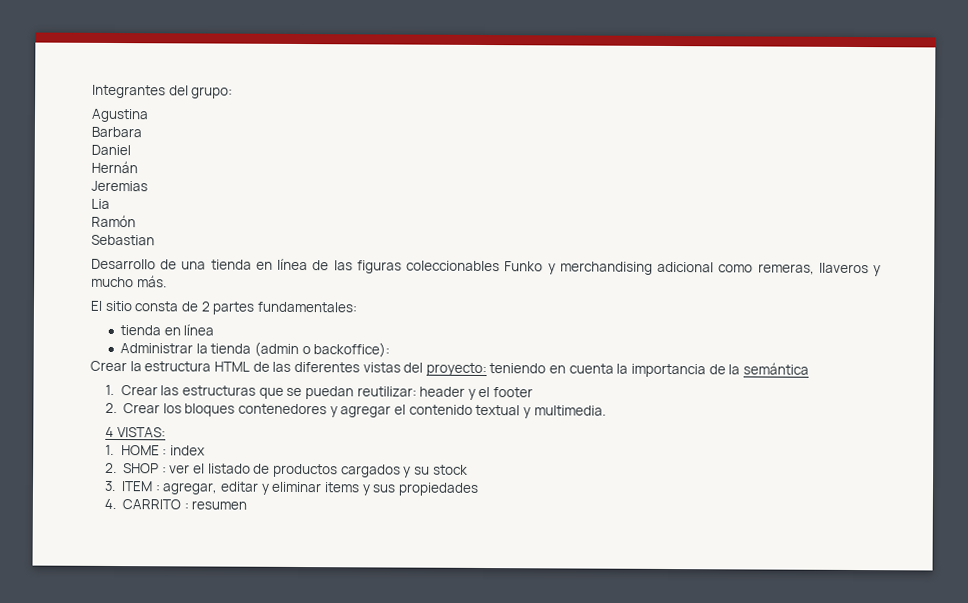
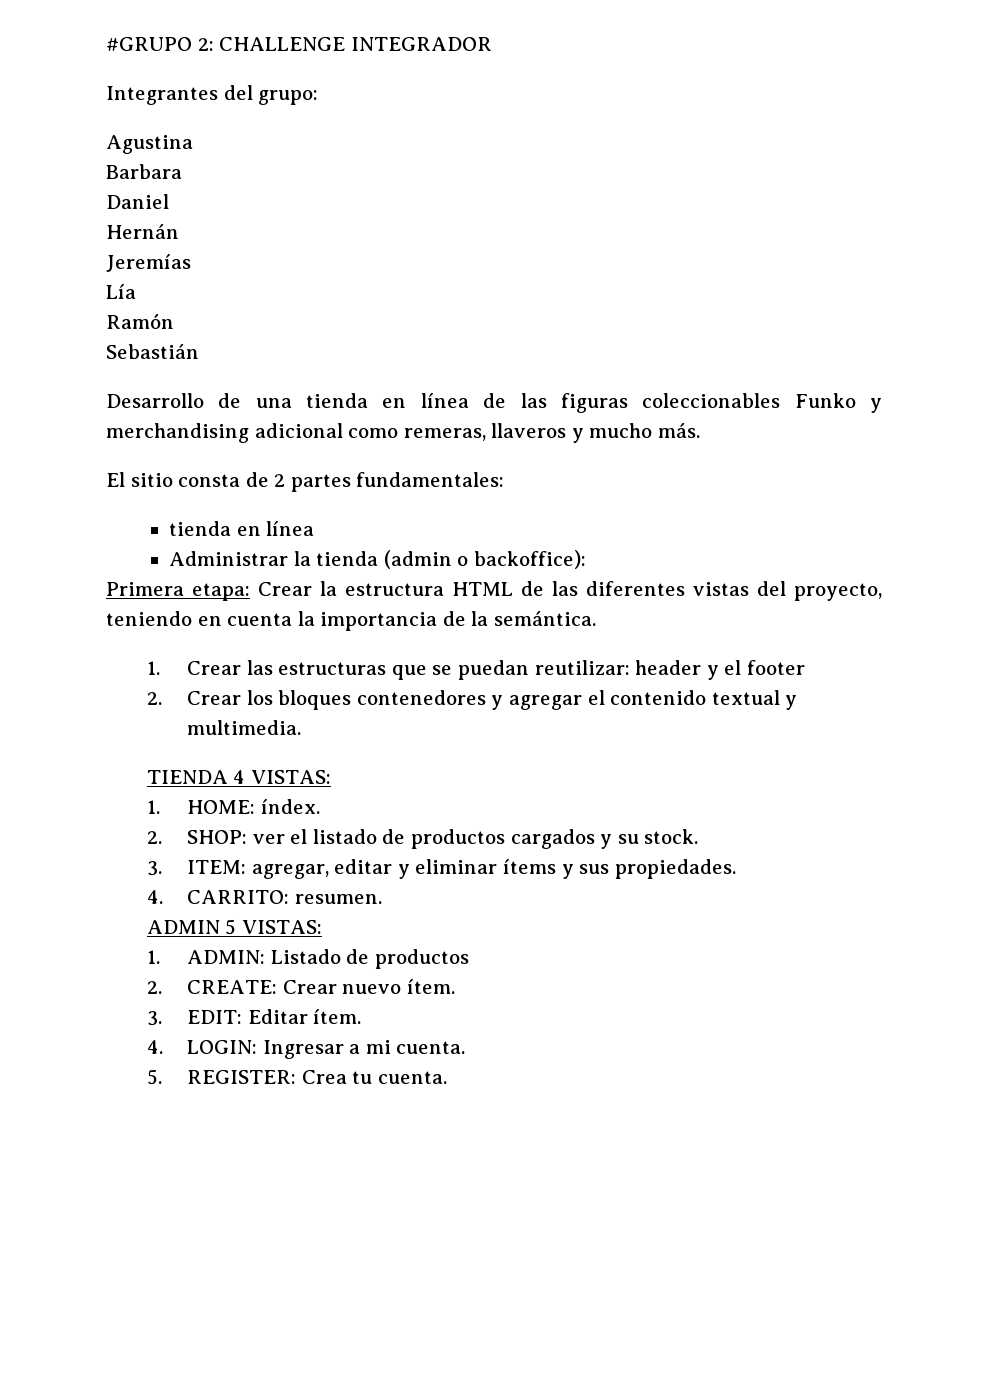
+ #GRUPO 2: CHALLENGE INTEGRADOR
- Jeremias
- Lia
+ Jeremías
+ Lía
- Sebastian
+ Sebastián
- Crear la estructura HTML de las diferentes vistas del proyecto: teniendo en cuenta la importancia de la semántica
+ Primera etapa: Crear la estructura HTML de las diferentes vistas del proyecto, teniendo en cuenta la importancia de la semántica.
- 4 VISTAS:
+ TIENDA 4 VISTAS:
- 1. HOME : index
- 2. SHOP : ver el listado de productos cargados y su stock
- 3. ITEM : agregar, editar y eliminar items y sus propiedades
- 4. CARRITO : resumen
+ 1. HOME: índex.
+ 2. SHOP: ver el listado de productos cargados y su stock.
+ 3. ITEM: agregar, editar y eliminar ítems y sus propiedades.
+ 4. CARRITO: resumen.
+ ADMIN 5 VISTAS:
+ 1. ADMIN: Listado de productos
+ 2. CREATE: Crear nuevo ítem.
+ 3. EDIT: Editar ítem.
+ 4. LOGIN: Ingresar a mi cuenta.
+ 5. REGISTER: Crea tu cuenta.

